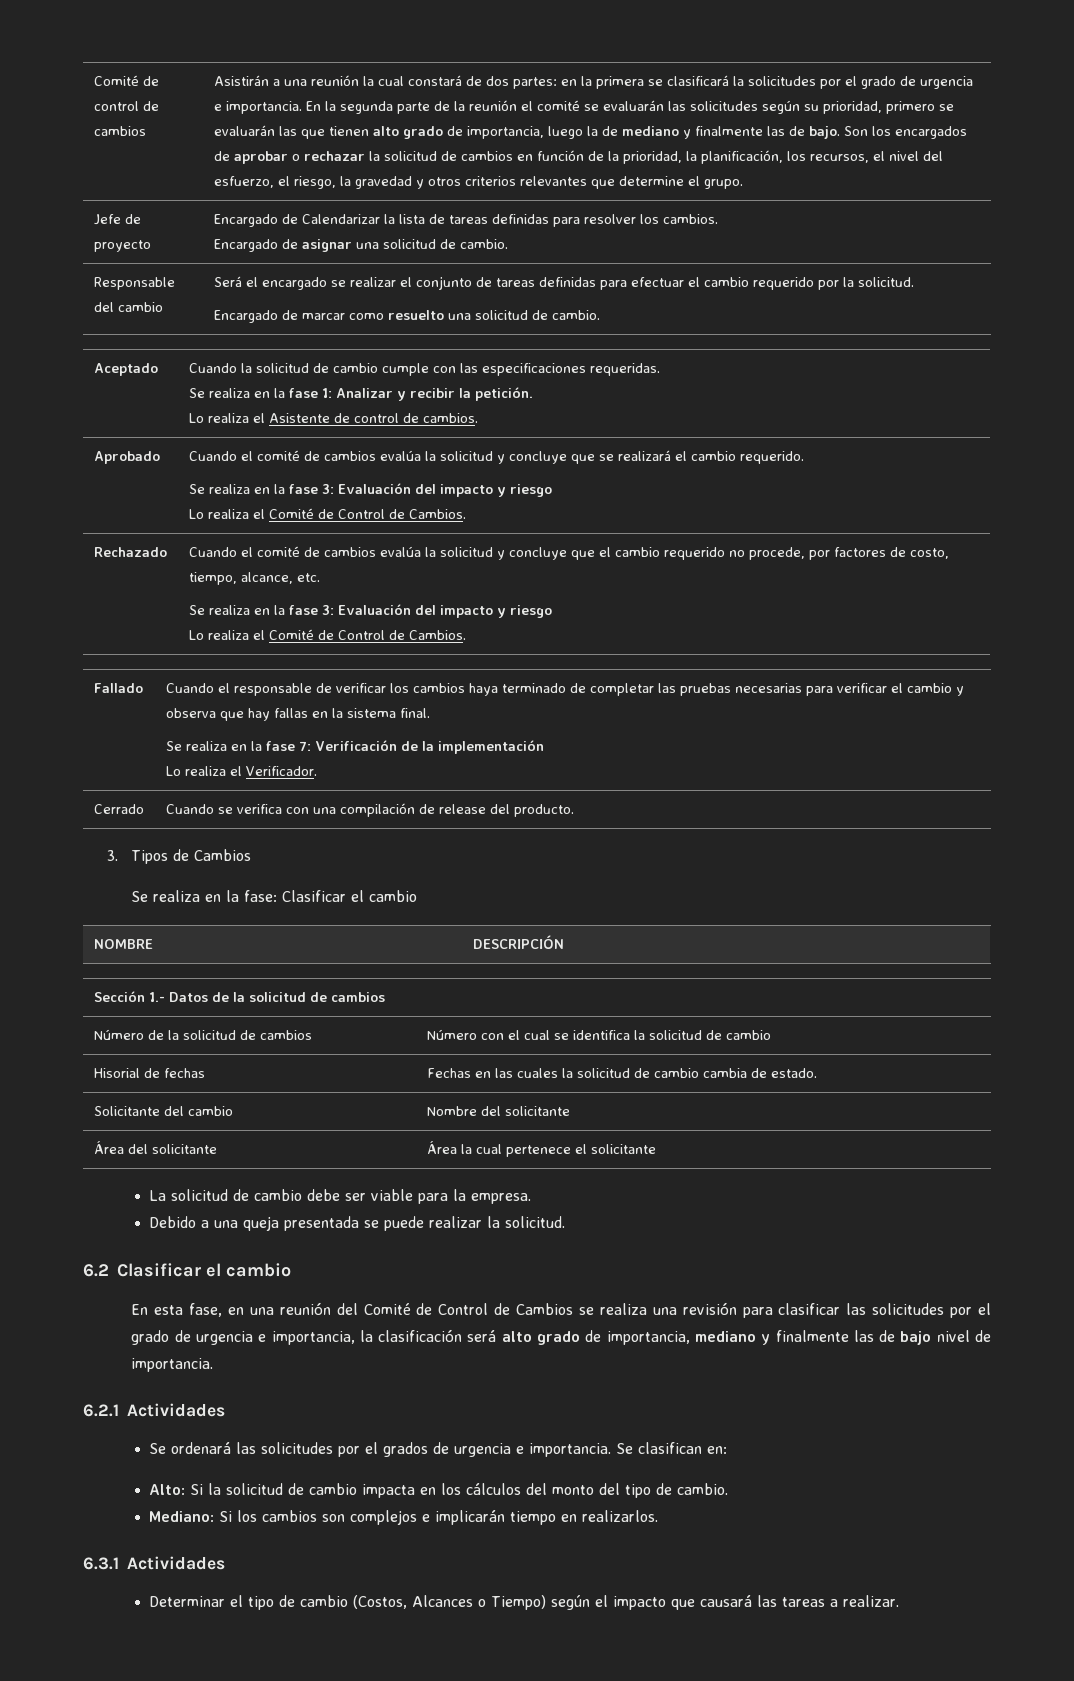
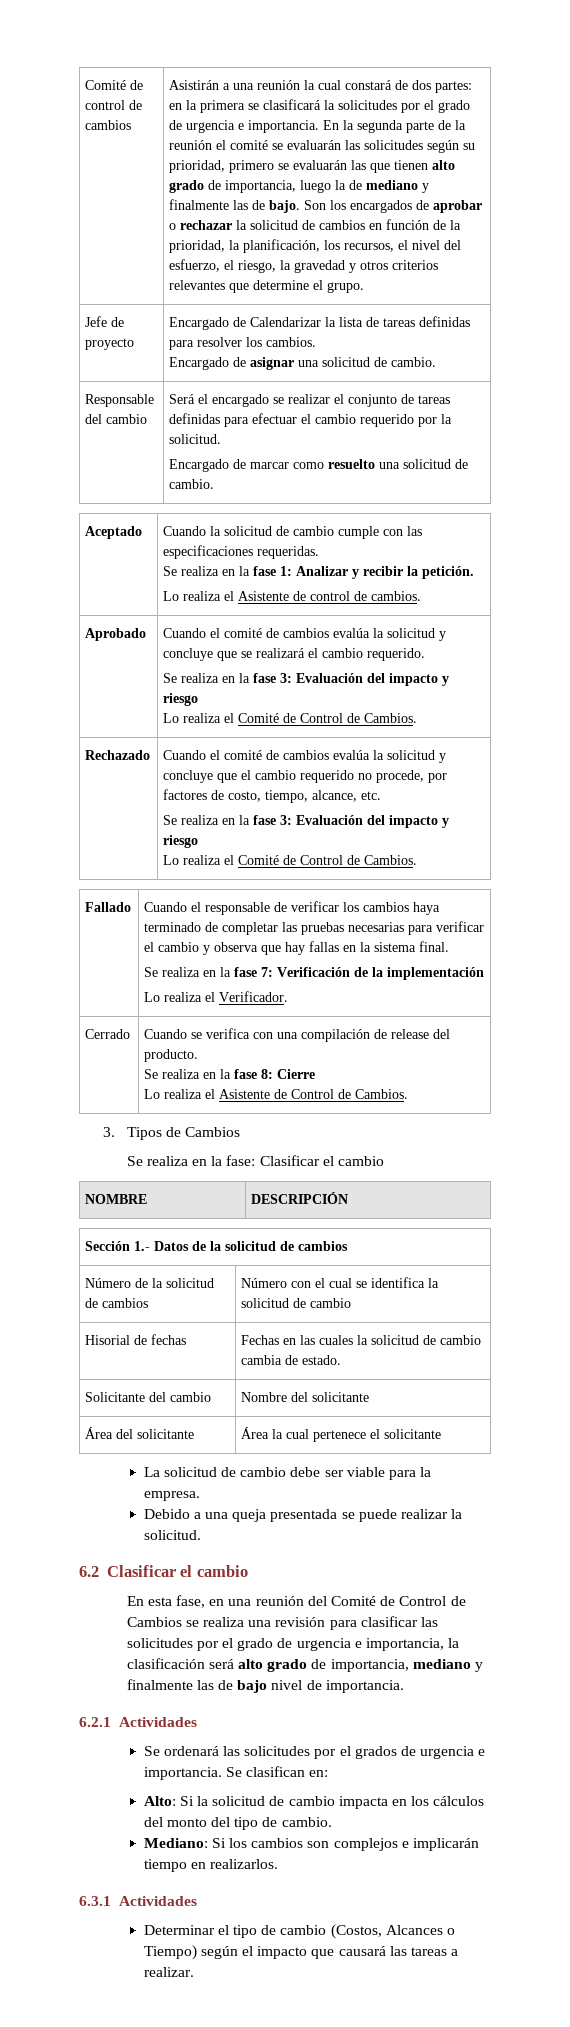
  Cerrado | Cuando se verifica con una compilación de release del producto.
+ Se realiza en la fase 8: Cierre
+ Lo realiza el Asistente de Control de Cambios.

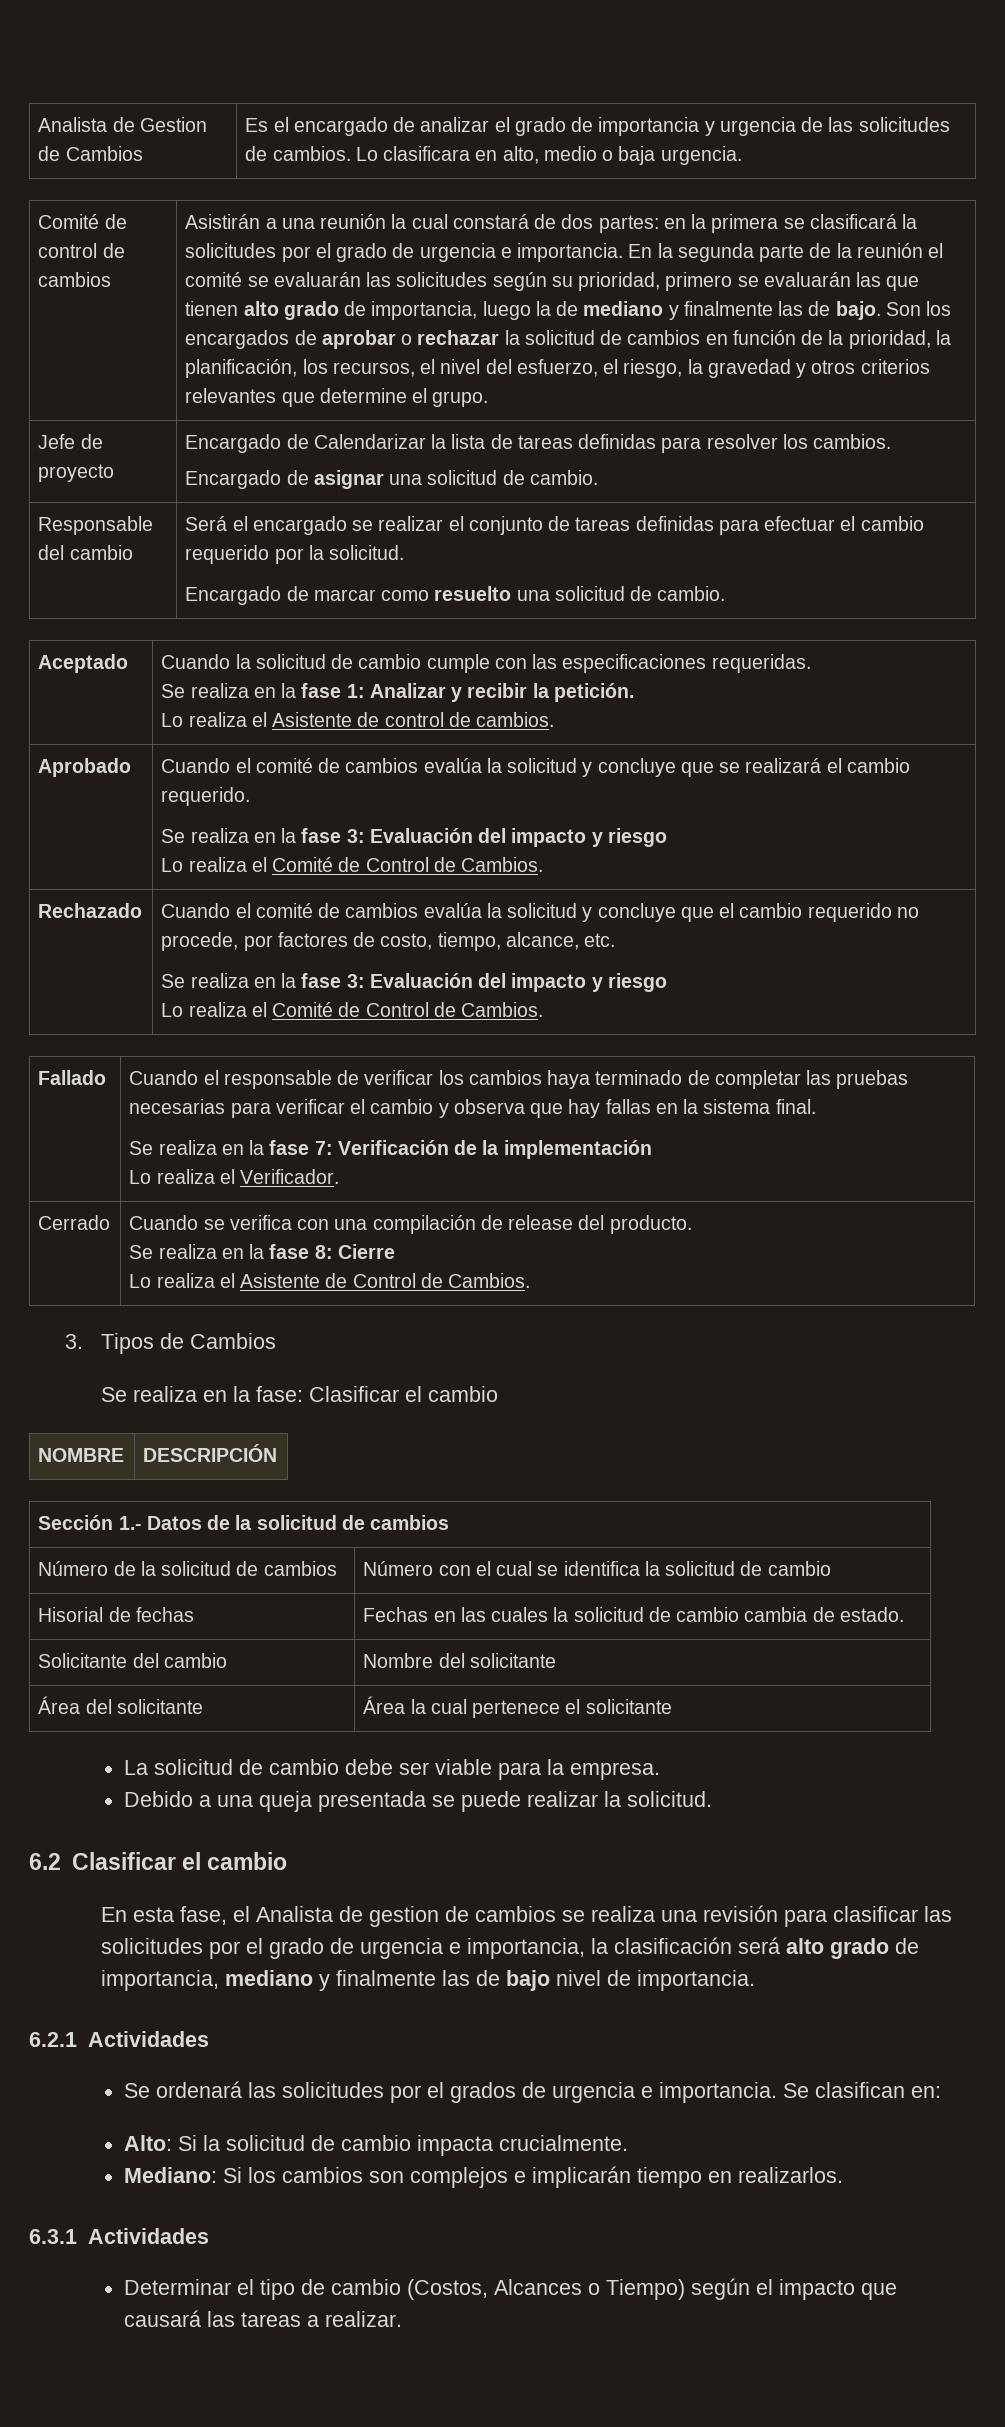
+ Analista de Gestion de Cambios | Es el encargado de analizar el grado de importancia y urgencia de las solicitudes de cambios. Lo clasificara en alto, medio o baja urgencia.
- En esta fase, en una reunión del Comité de Control de Cambios se realiza una revisión para clasificar las solicitudes por el grado de urgencia e importancia, la clasificación será alto grado de importancia, mediano y finalmente las de bajo nivel de importancia.
+ En esta fase, el Analista de gestion de cambios se realiza una revisión para clasificar las solicitudes por el grado de urgencia e importancia, la clasificación será alto grado de importancia, mediano y finalmente las de bajo nivel de importancia.
- Alto: Si la solicitud de cambio impacta en los cálculos del monto del tipo de cambio.
+ Alto: Si la solicitud de cambio impacta crucialmente.

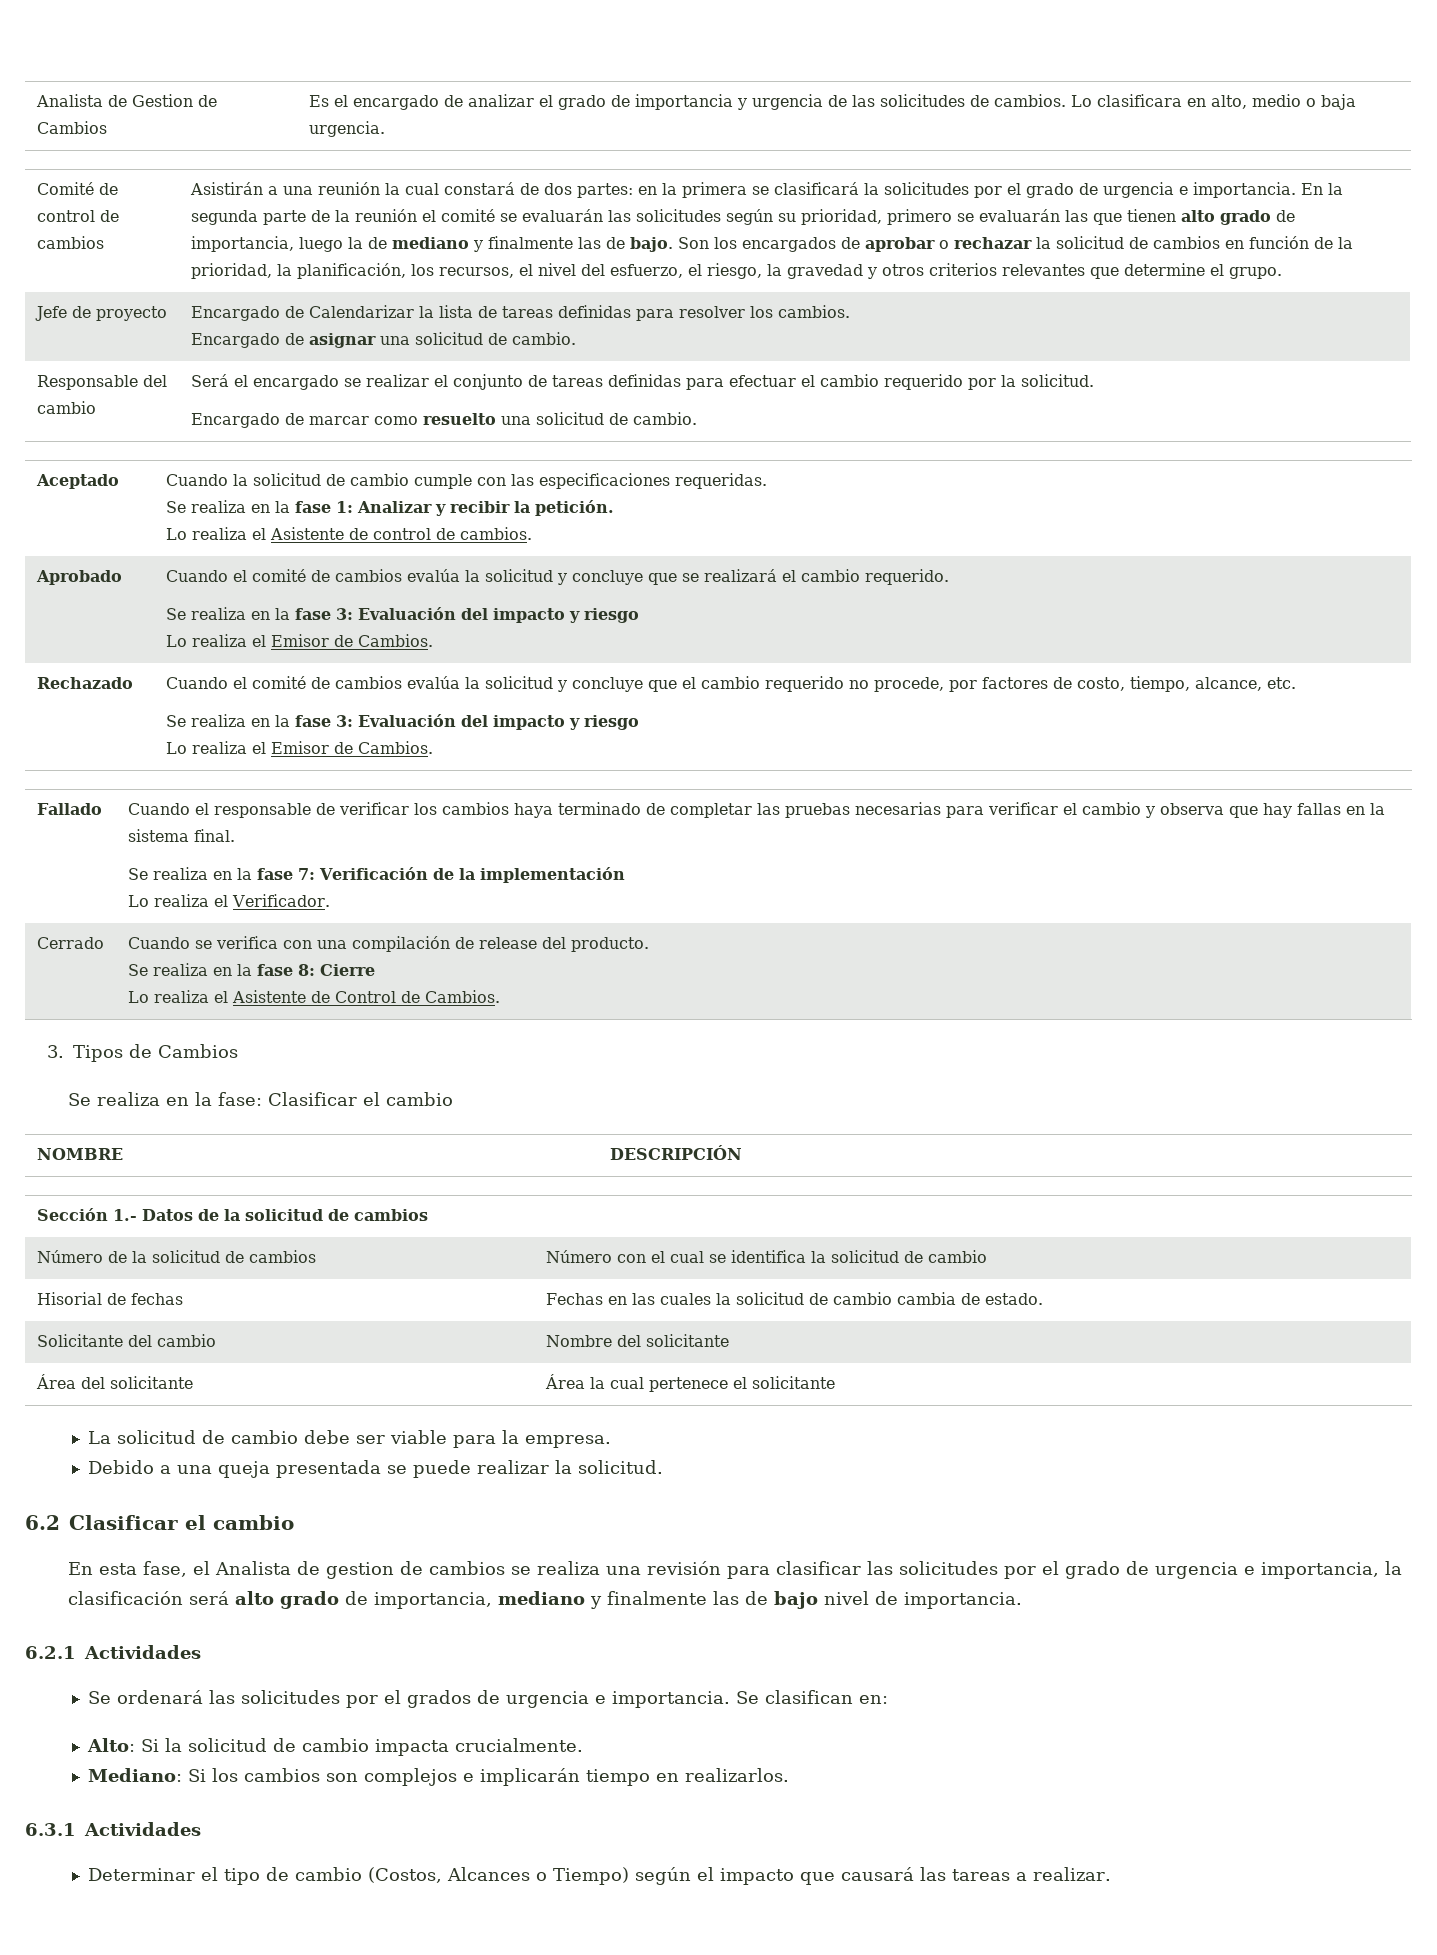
  Aprobado | Cuando el comité de cambios evalúa la solicitud y concluye que se realizará el cambio requerido.
  Se realiza en la fase 3: Evaluación del impacto y riesgo
- Lo realiza el Comité de Control de Cambios.
+ Lo realiza el Emisor de Cambios.
  Cuando el comité de cambios evalúa la solicitud y concluye que el cambio requerido no procede, por factores de costo, tiempo, alcance, etc.
  Se realiza en la fase 3: Evaluación del impacto y riesgo
- Lo realiza el Comité de Control de Cambios.
+ Lo realiza el Emisor de Cambios.

